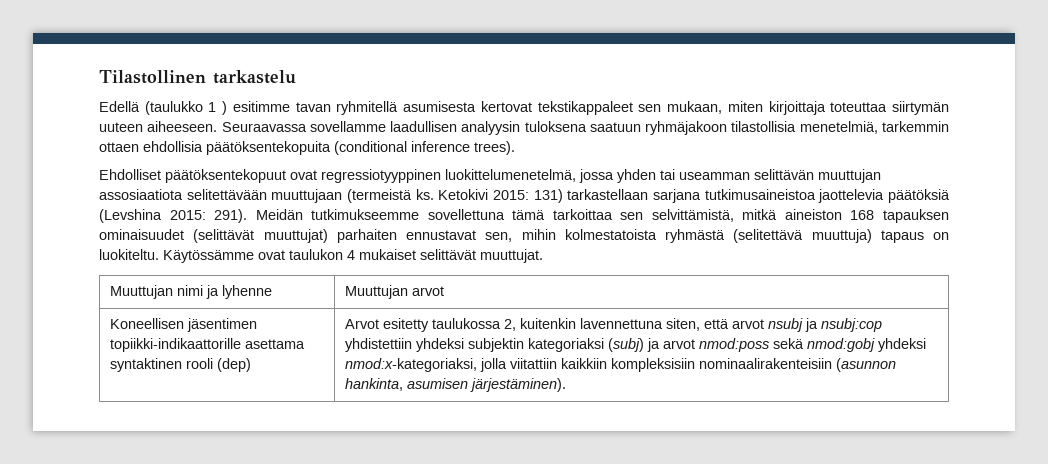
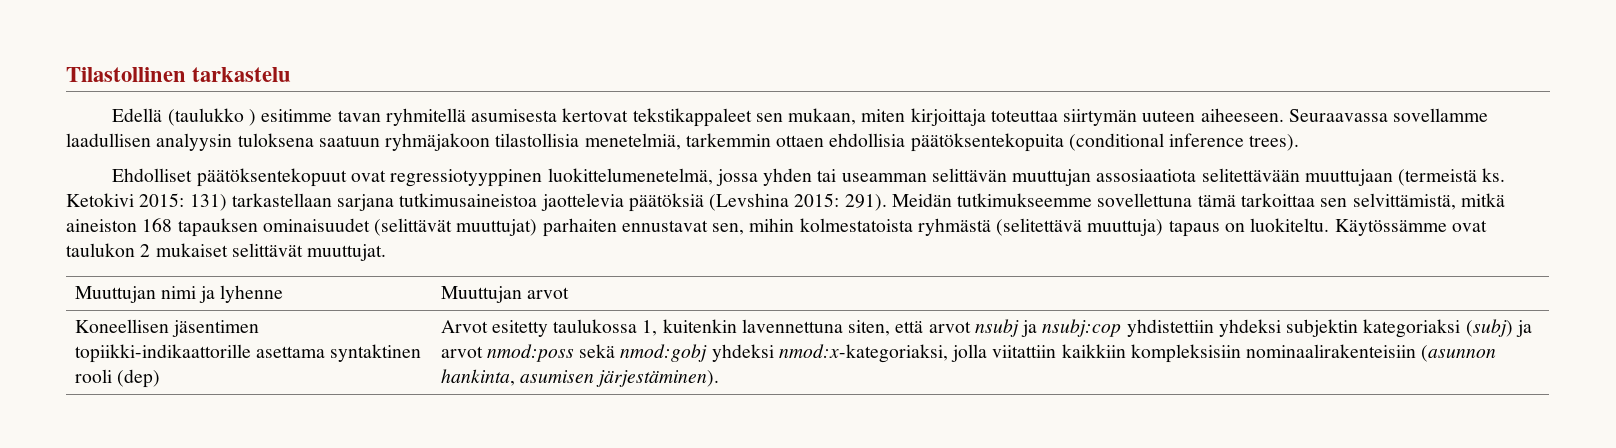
- Edellä (taulukko 1 ) esitimme tavan ryhmitellä asumisesta kertovat tekstikappaleet sen mukaan, miten kirjoittaja toteuttaa siirtymän uuteen aiheeseen.
+ Edellä (taulukko ) esitimme tavan ryhmitellä asumisesta kertovat tekstikappaleet sen mukaan, miten kirjoittaja toteuttaa siirtymän uuteen aiheeseen.
- Käytössämme ovat taulukon 4 mukaiset selittävät muuttujat.
+ Käytössämme ovat taulukon 2 mukaiset selittävät muuttujat.
- Koneellisen jäsentimen topiikki-indikaattorille asettama syntaktinen rooli (dep) | Arvot esitetty taulukossa 2, kuitenkin lavennettuna siten, että arvot nsubj ja nsubj:cop yhdistettiin yhdeksi subjektin kategoriaksi (subj) ja arvot nmod:poss sekä nmod:gobj yhdeksi nmod:x-kategoriaksi, jolla viitattiin kaikkiin kompleksisiin nominaalirakenteisiin (asunnon hankinta, asumisen järjestäminen).
+ Koneellisen jäsentimen topiikki-indikaattorille asettama syntaktinen rooli (dep) | Arvot esitetty taulukossa 1, kuitenkin lavennettuna siten, että arvot nsubj ja nsubj:cop yhdistettiin yhdeksi subjektin kategoriaksi (subj) ja arvot nmod:poss sekä nmod:gobj yhdeksi nmod:x-kategoriaksi, jolla viitattiin kaikkiin kompleksisiin nominaalirakenteisiin (asunnon hankinta, asumisen järjestäminen).

